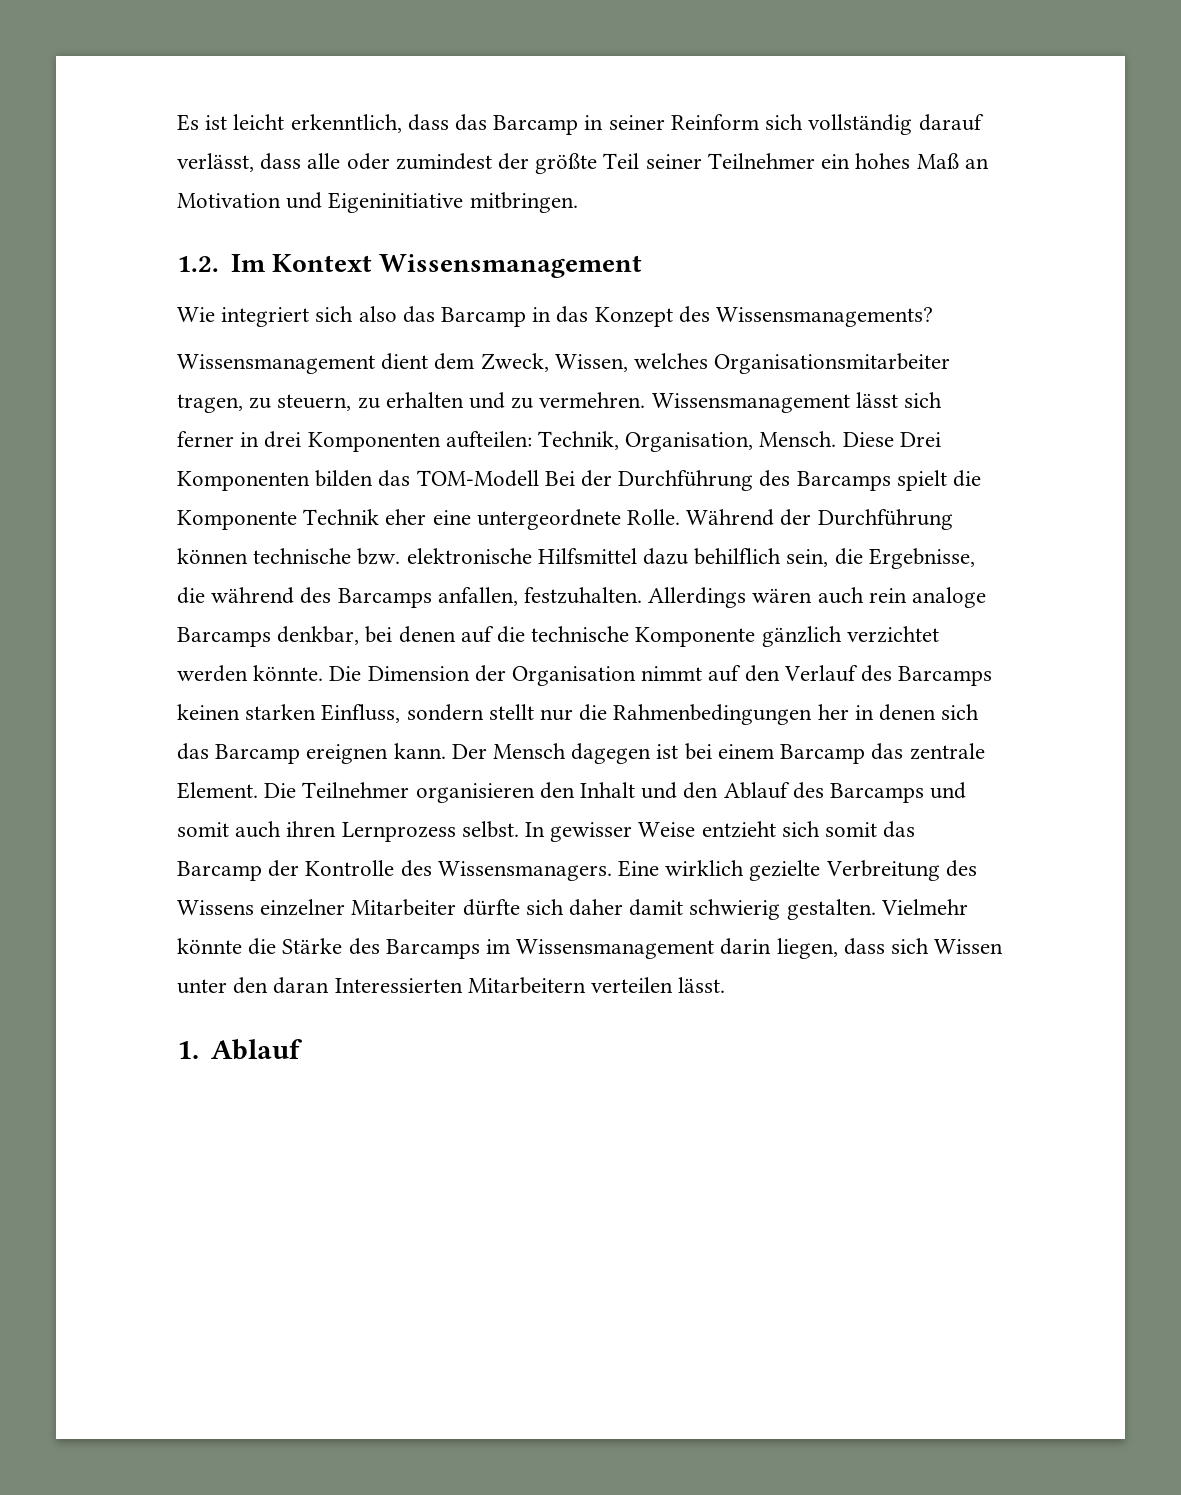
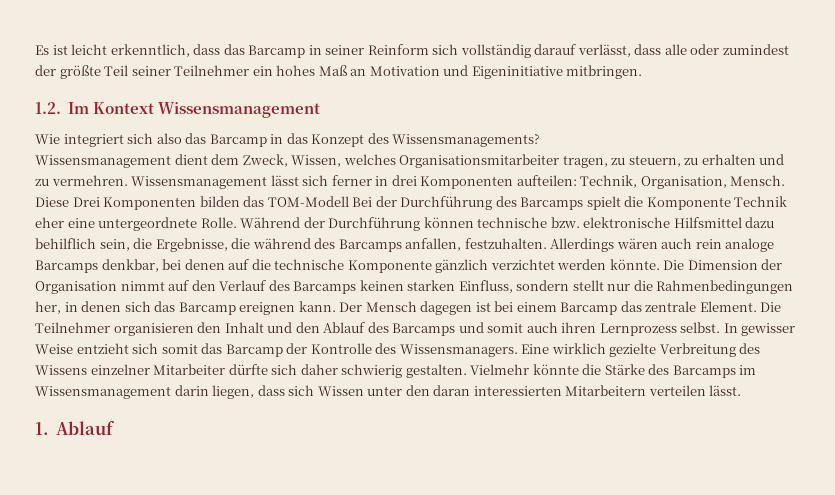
- Die Dimension der Organisation nimmt auf den Verlauf des Barcamps keinen starken Einfluss, sondern stellt nur die Rahmenbedingungen her in denen sich das Barcamp ereignen kann.
+ Die Dimension der Organisation nimmt auf den Verlauf des Barcamps keinen starken Einfluss, sondern stellt nur die Rahmenbedingungen her, in denen sich das Barcamp ereignen kann.
- Eine wirklich gezielte Verbreitung des Wissens einzelner Mitarbeiter dürfte sich daher damit schwierig gestalten.
+ Eine wirklich gezielte Verbreitung des Wissens einzelner Mitarbeiter dürfte sich daher schwierig gestalten.
- Vielmehr könnte die Stärke des Barcamps im Wissensmanagement darin liegen, dass sich Wissen unter den daran Interessierten Mitarbeitern verteilen lässt.
+ Vielmehr könnte die Stärke des Barcamps im Wissensmanagement darin liegen, dass sich Wissen unter den daran interessierten Mitarbeitern verteilen lässt.

